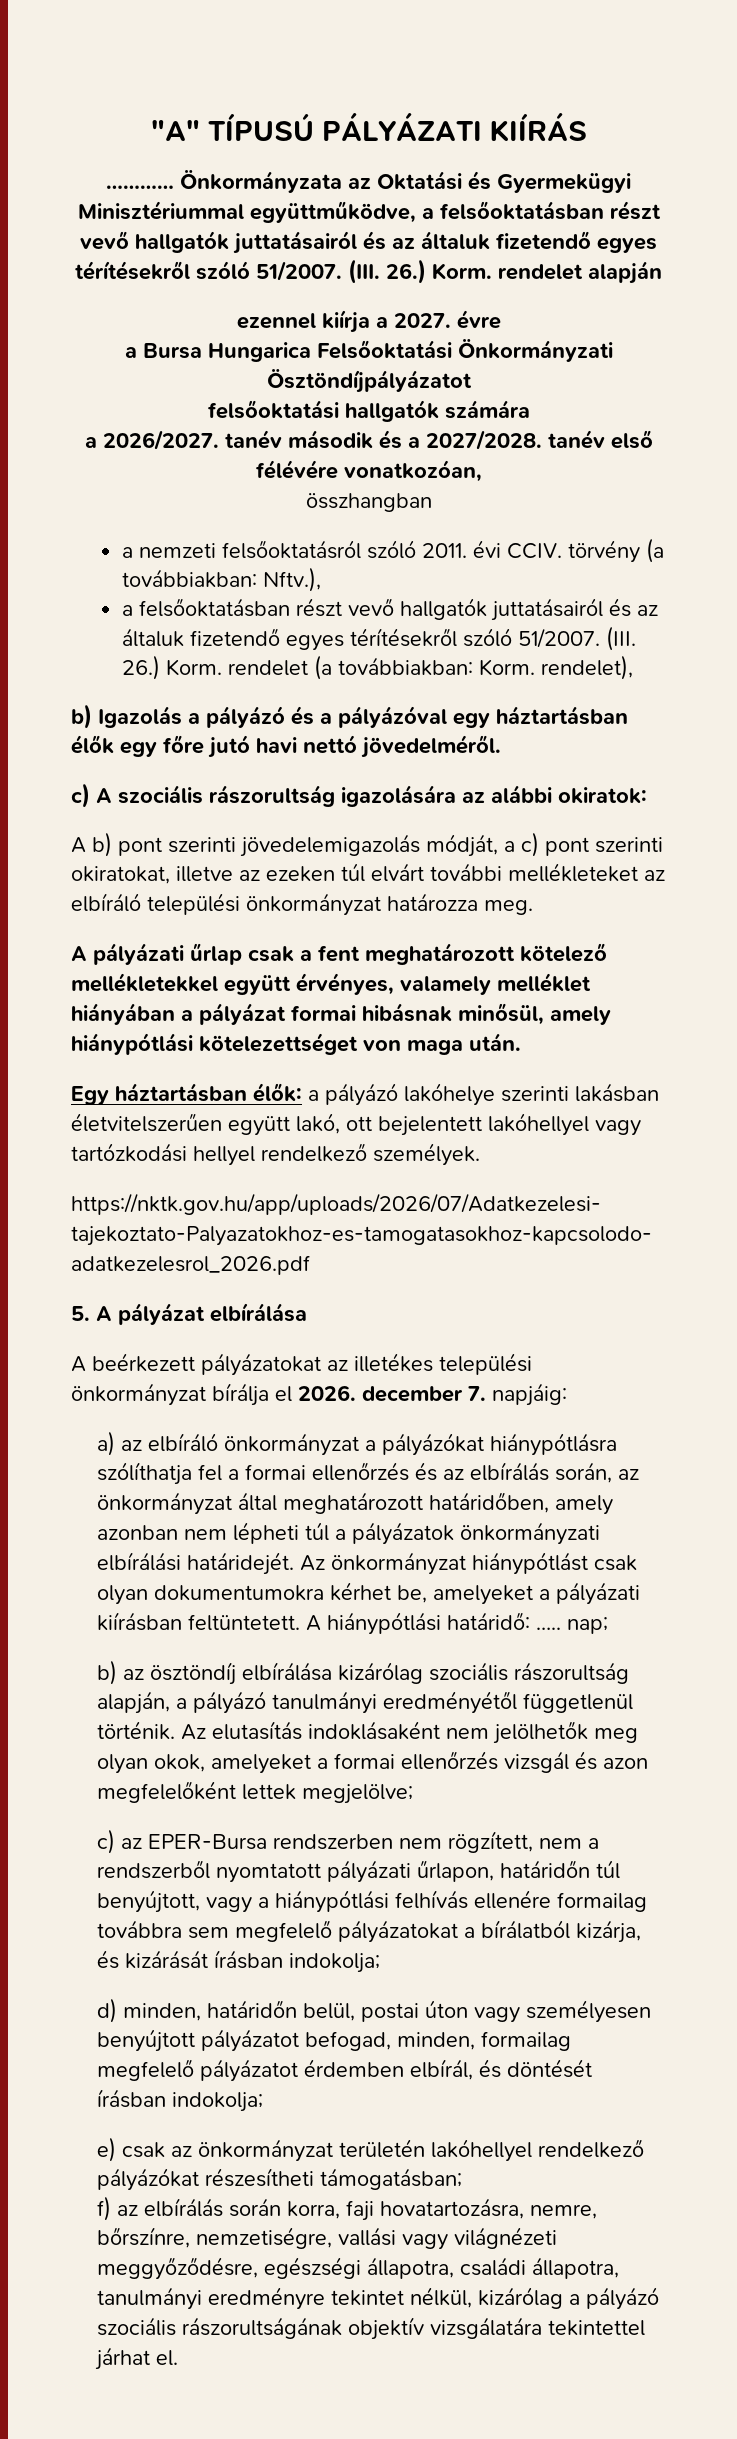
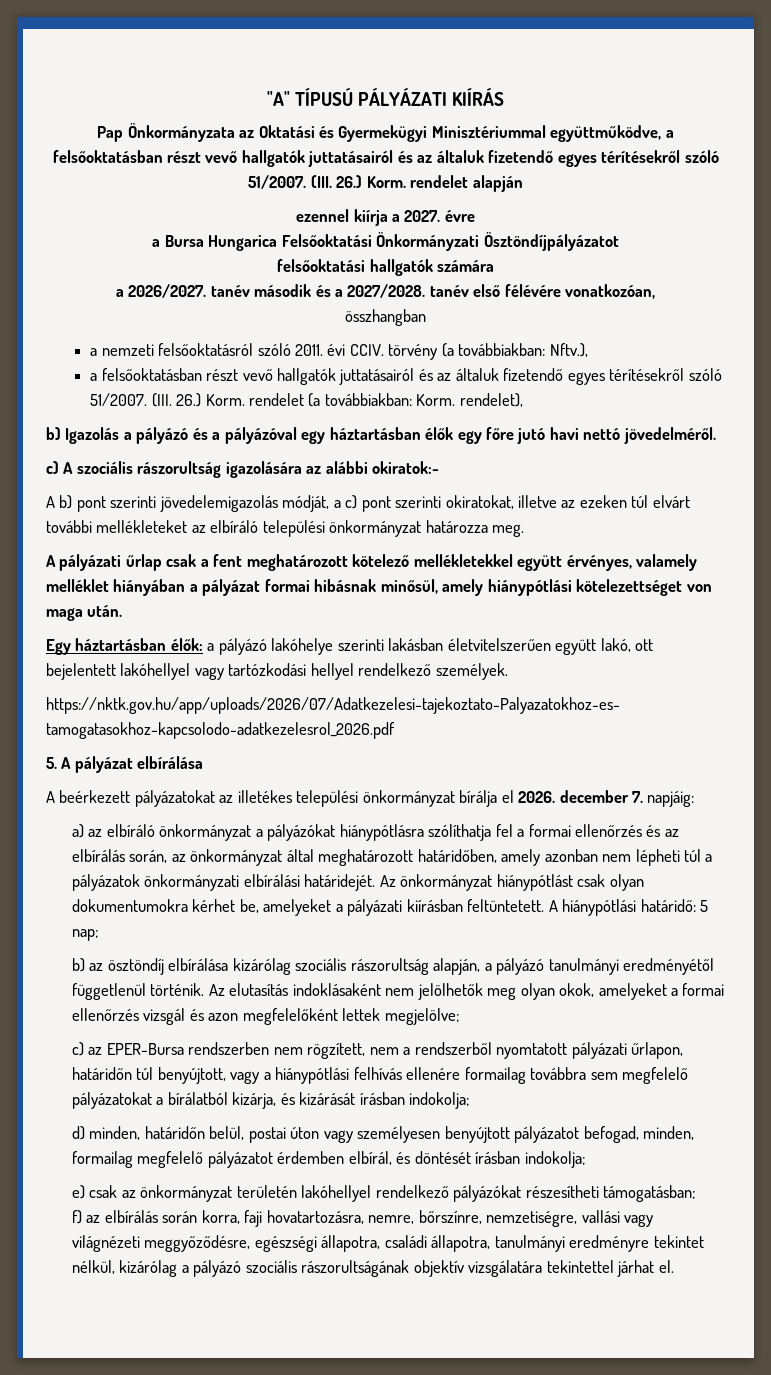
- ………… Önkormányzata az Oktatási és Gyermekügyi Minisztériummal együttműködve, a felsőoktatásban részt vevő hallgatók juttatásairól és az általuk fizetendő egyes térítésekről szóló 51/2007.
+ Pap Önkormányzata az Oktatási és Gyermekügyi Minisztériummal együttműködve, a felsőoktatásban részt vevő hallgatók juttatásairól és az általuk fizetendő egyes térítésekről szóló 51/2007.
- c) A szociális rászorultság igazolására az alábbi okiratok:
+ c) A szociális rászorultság igazolására az alábbi okiratok:-
- A hiánypótlási határidő: ….. nap;
+ A hiánypótlási határidő: 5 nap;

